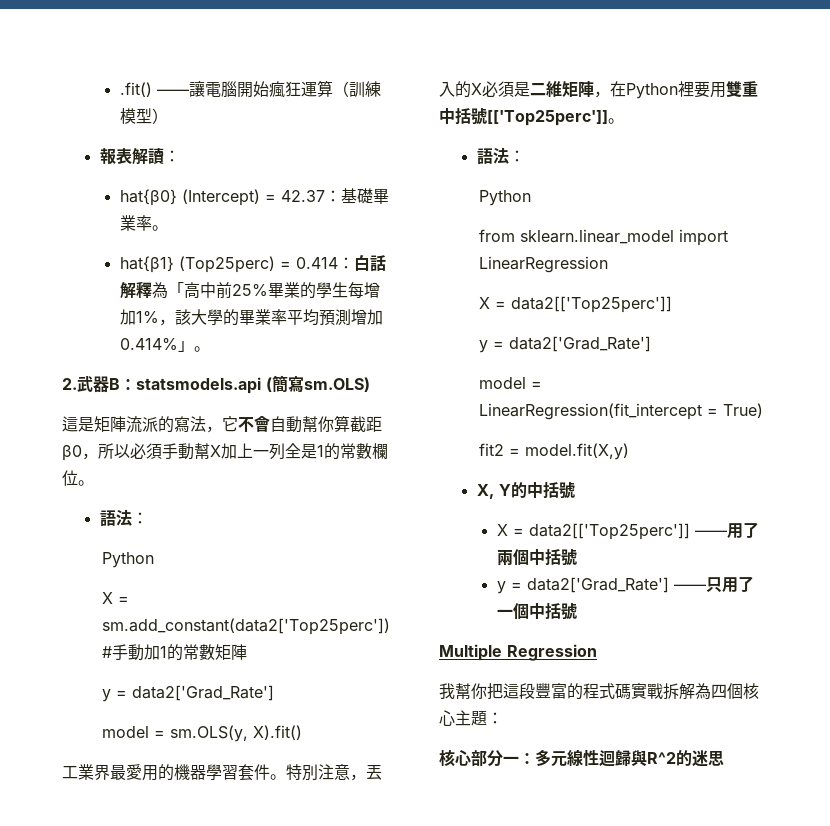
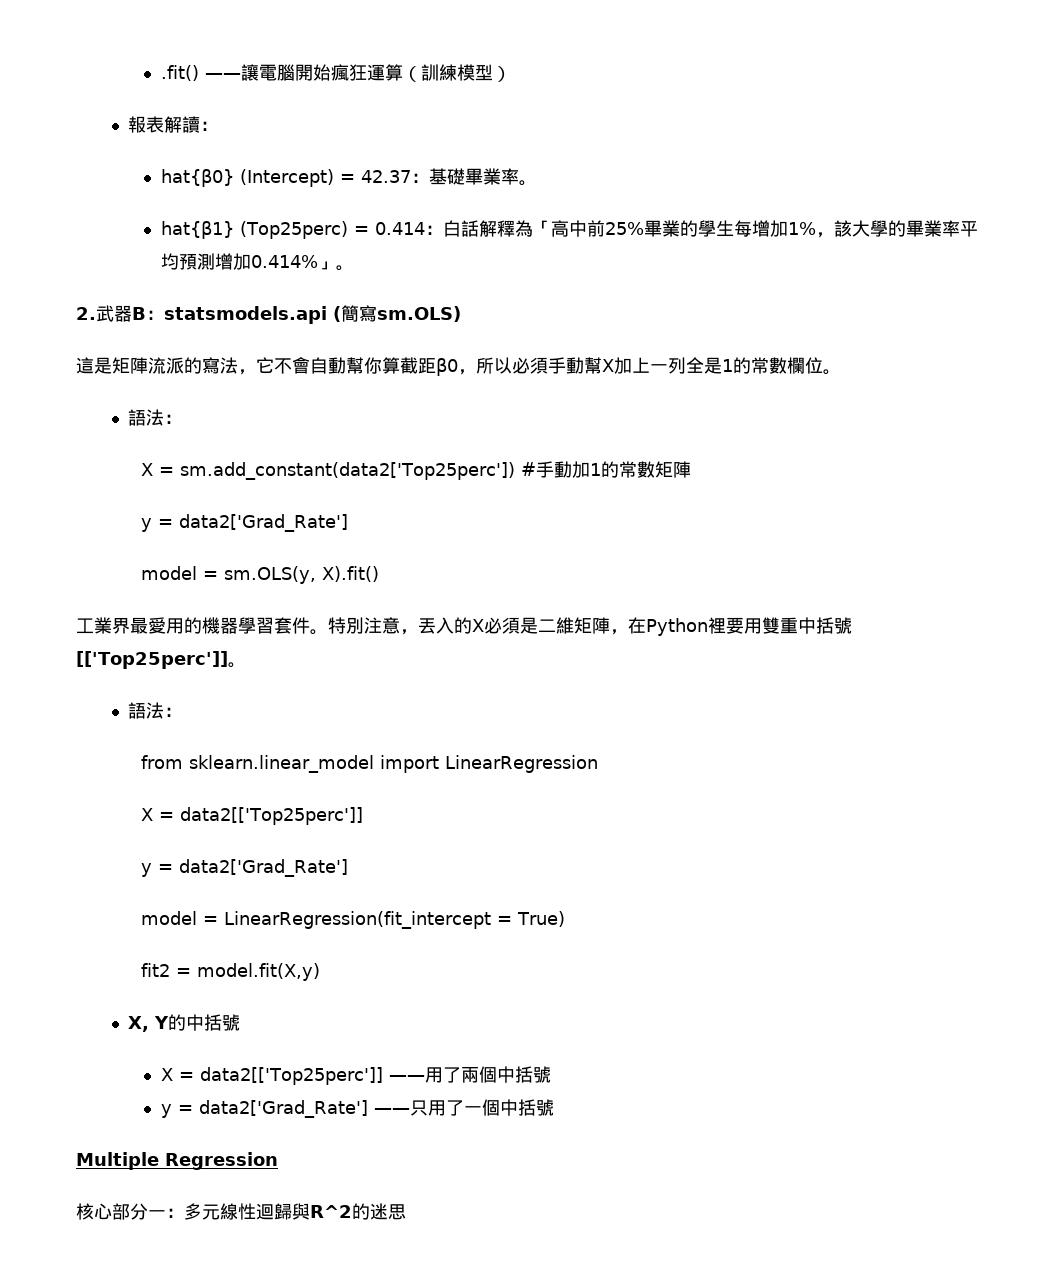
  這是矩陣流派的寫法，它不會自動幫你算截距β0，所以必須手動幫X加上一列全是1的常數欄位。
  語法：
- Python
  特別注意，丟入的X必須是二維矩陣，在Python裡要用雙重中括號[['Top25perc']]。
  語法：
- Python
- 我幫你把這段豐富的程式碼實戰拆解為四個核心主題：

